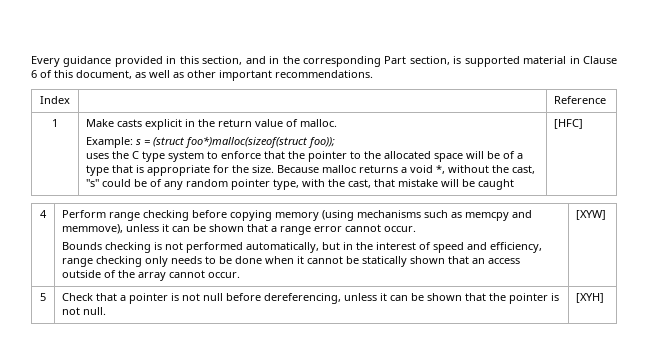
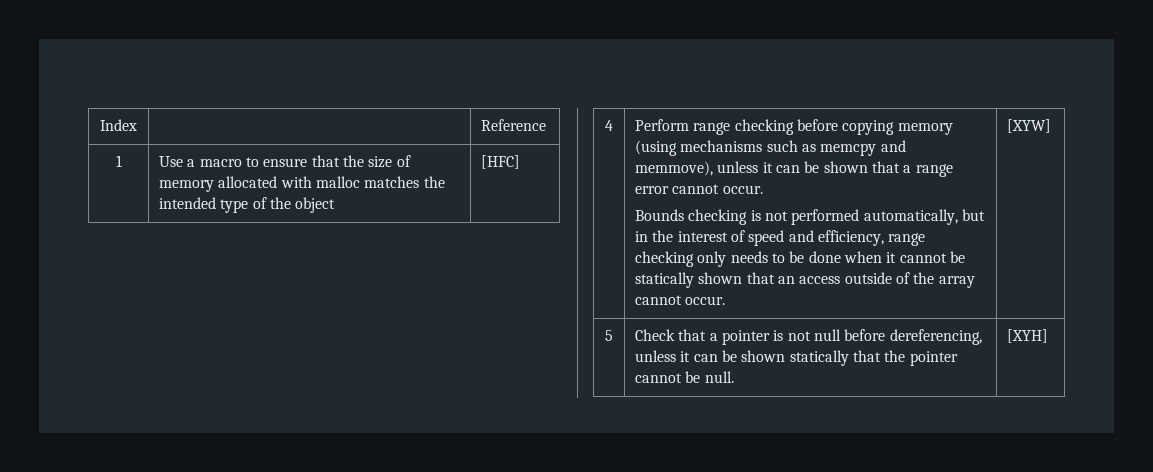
- Every guidance provided in this section, and in the corresponding Part section, is supported material in Clause 6 of this document, as well as other important recommendations.
  Index | | Reference
- 1 | Make casts explicit in the return value of malloc.
- Example: s = (struct foo*)malloc(sizeof(struct foo));
- uses the C type system to enforce that the pointer to the allocated space will be of a type that is appropriate for the size. Because malloc returns a void *, without the cast, "s" could be of any random pointer type, with the cast, that mistake will be caught | [HFC]
+ 1 | Use a macro to ensure that the size of memory allocated with malloc matches the intended type of the object | [HFC]
- 5 | Check that a pointer is not null before dereferencing, unless it can be shown that the pointer is not null. | [XYH]
+ 5 | Check that a pointer is not null before dereferencing, unless it can be shown statically that the pointer cannot be null. | [XYH]

